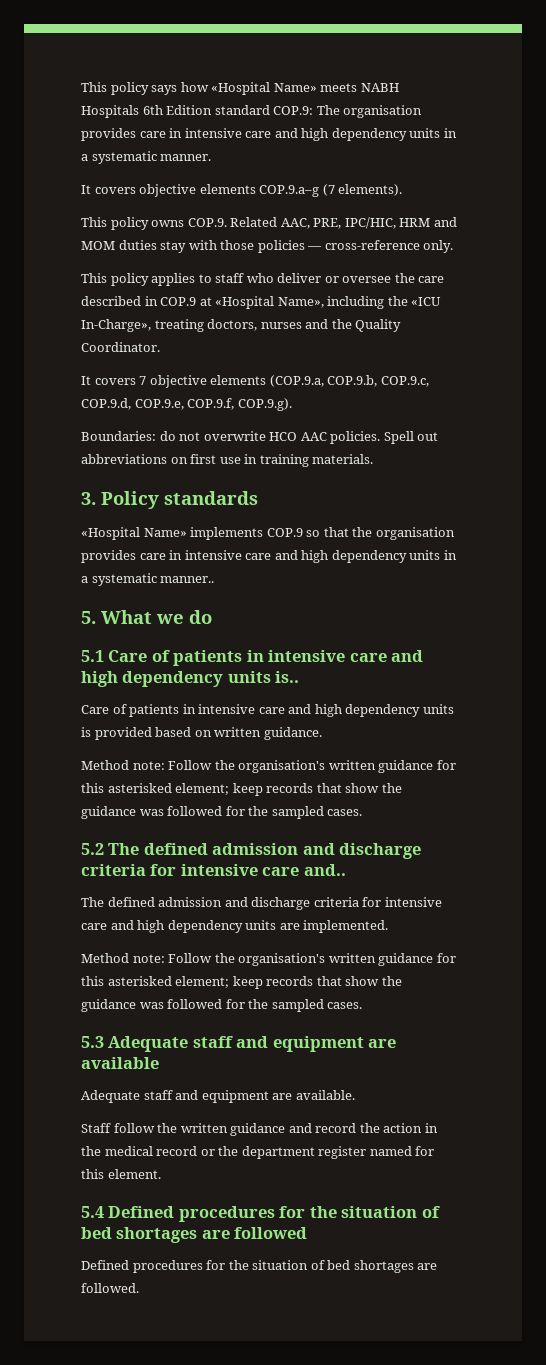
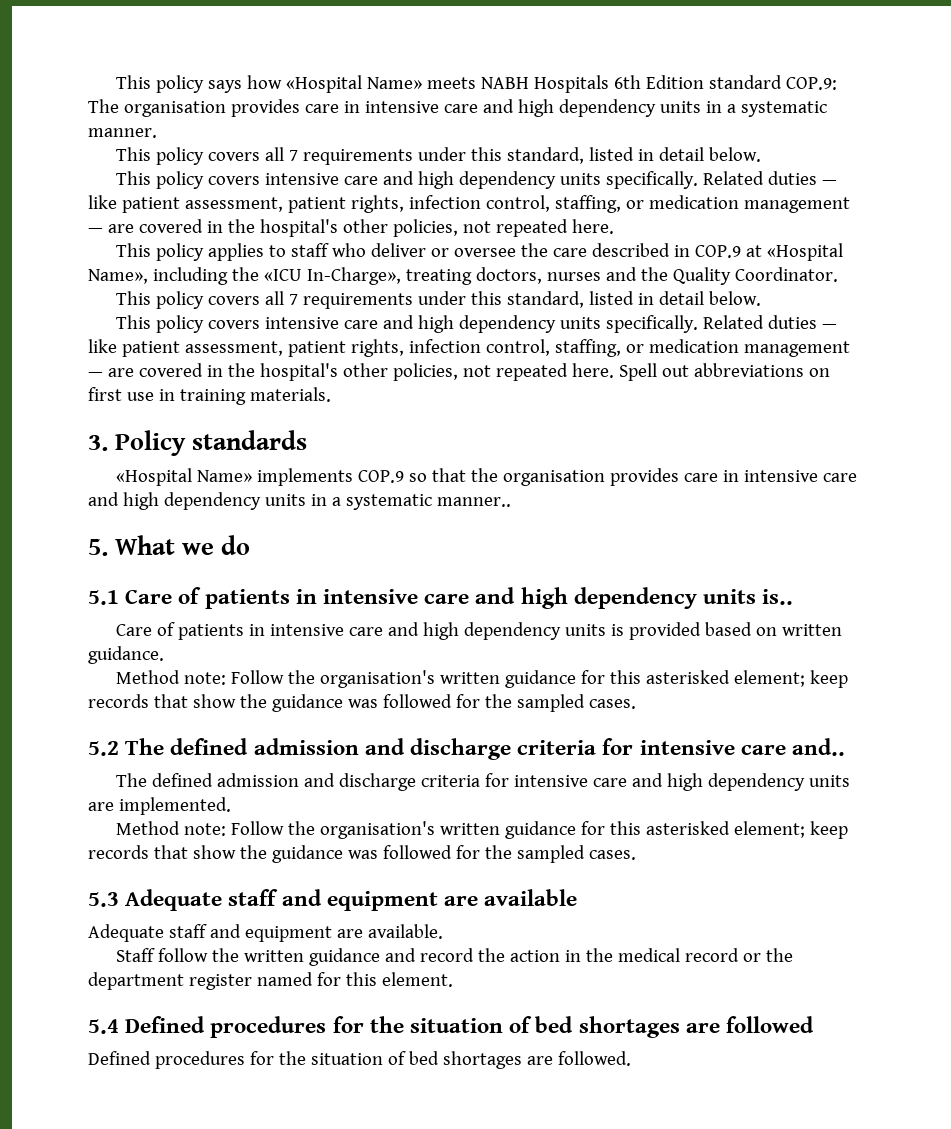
  This policy says how «Hospital Name» meets NABH Hospitals 6th Edition standard COP.9: The organisation provides care in intensive care and high dependency units in a systematic manner.
- It covers objective elements COP.9.a–g (7 elements).
- This policy owns COP.9. Related AAC, PRE, IPC/HIC, HRM and MOM duties stay with those policies — cross-reference only.
+ This policy covers all 7 requirements under this standard, listed in detail below.
+ This policy covers intensive care and high dependency units specifically. Related duties — like patient assessment, patient rights, infection control, staffing, or medication management — are covered in the hospital's other policies, not repeated here.
  This policy applies to staff who deliver or oversee the care described in COP.9 at «Hospital Name», including the «ICU In-Charge», treating doctors, nurses and the Quality Coordinator.
- It covers 7 objective elements (COP.9.a, COP.9.b, COP.9.c, COP.9.d, COP.9.e, COP.9.f, COP.9.g).
- Boundaries: do not overwrite HCO AAC policies.
+ This policy covers all 7 requirements under this standard, listed in detail below.
+ This policy covers intensive care and high dependency units specifically. Related duties — like patient assessment, patient rights, infection control, staffing, or medication management — are covered in the hospital's other policies, not repeated here.

